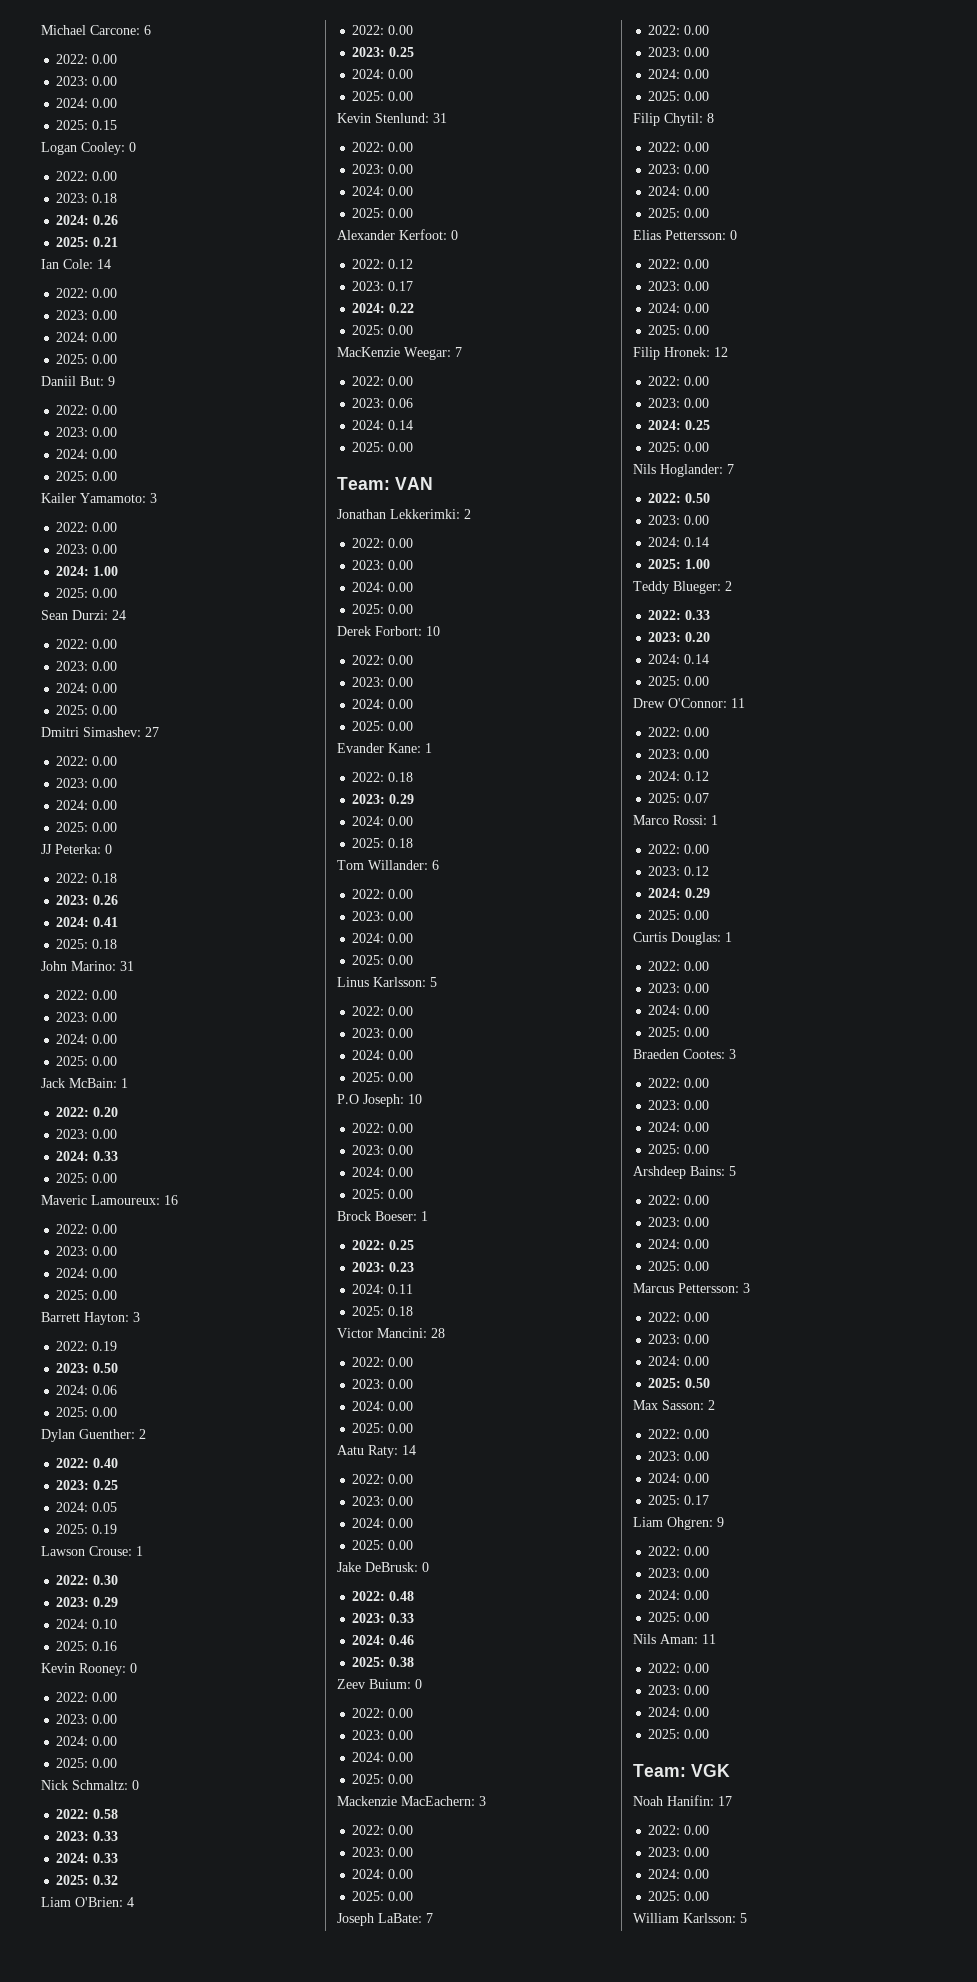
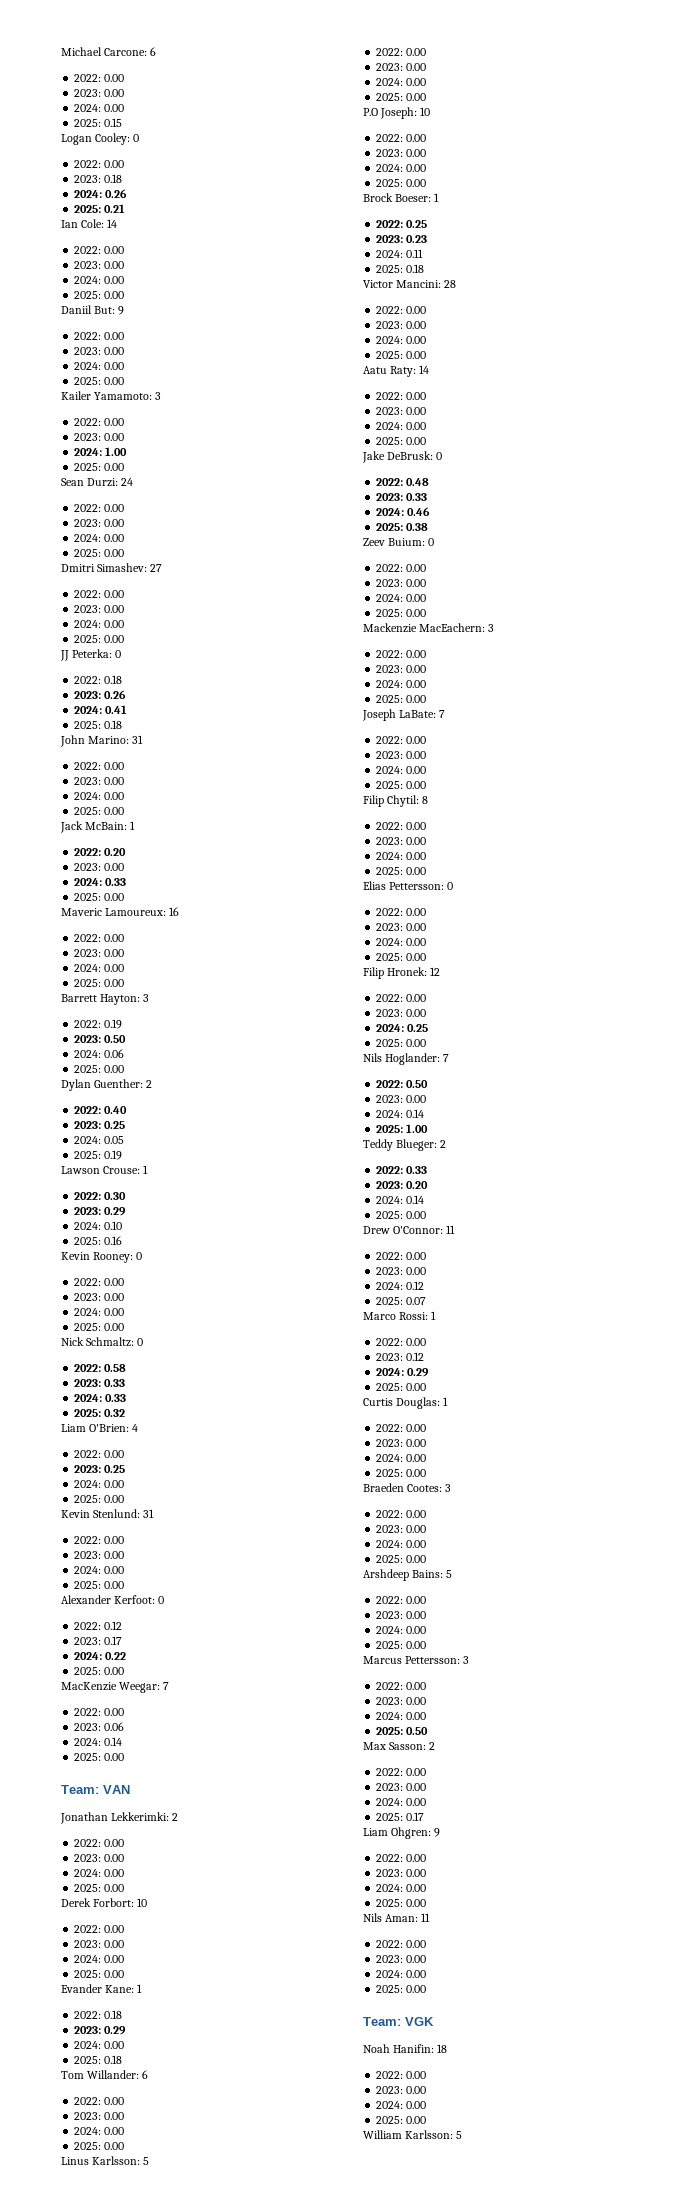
- Noah Hanifin: 17
+ Noah Hanifin: 18

